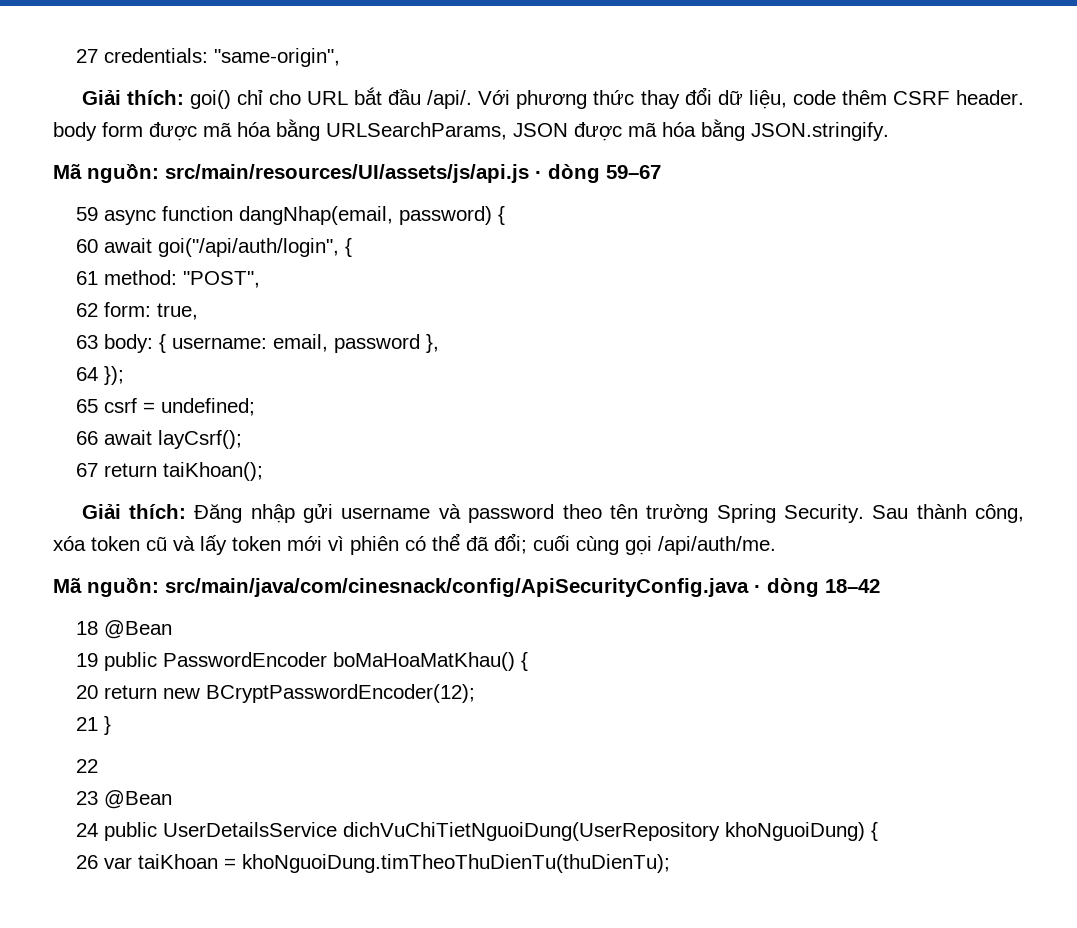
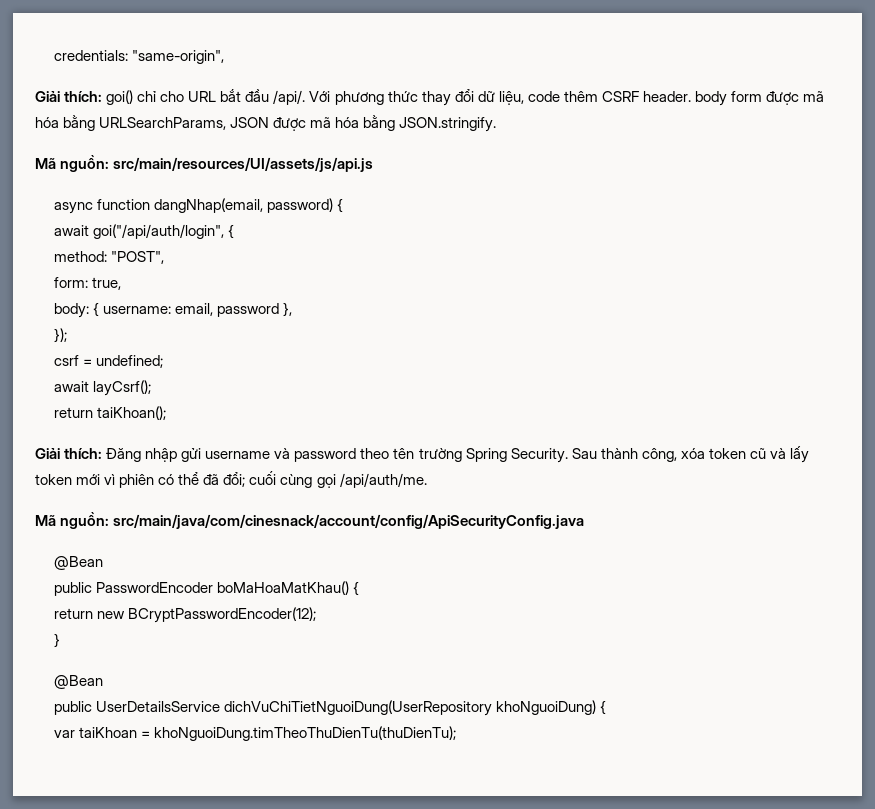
- 27 credentials: "same-origin",
+ credentials: "same-origin",
- Mã nguồn: src/main/resources/UI/assets/js/api.js · dòng 59–67
- 59 async function dangNhap(email, password) {
+ Mã nguồn: src/main/resources/UI/assets/js/api.js
+ async function dangNhap(email, password) {
- 60 await goi("/api/auth/login", {
+ await goi("/api/auth/login", {
- 61 method: "POST",
+ method: "POST",
- 62 form: true,
+ form: true,
- 63 body: { username: email, password },
+ body: { username: email, password },
- 64 });
+ });
- 65 csrf = undefined;
+ csrf = undefined;
- 66 await layCsrf();
+ await layCsrf();
- 67 return taiKhoan();
+ return taiKhoan();
- Mã nguồn: src/main/java/com/cinesnack/config/ApiSecurityConfig.java · dòng 18–42
- 18 @Bean
- 19 public PasswordEncoder boMaHoaMatKhau() {
+ Mã nguồn: src/main/java/com/cinesnack/account/config/ApiSecurityConfig.java
+ @Bean
+ public PasswordEncoder boMaHoaMatKhau() {
- 20 return new BCryptPasswordEncoder(12);
+ return new BCryptPasswordEncoder(12);
- 21 }
- 22
- 23 @Bean
- 24 public UserDetailsService dichVuChiTietNguoiDung(UserRepository khoNguoiDung) {
+ }
+ @Bean
+ public UserDetailsService dichVuChiTietNguoiDung(UserRepository khoNguoiDung) {
- 26 var taiKhoan = khoNguoiDung.timTheoThuDienTu(thuDienTu);
+ var taiKhoan = khoNguoiDung.timTheoThuDienTu(thuDienTu);

